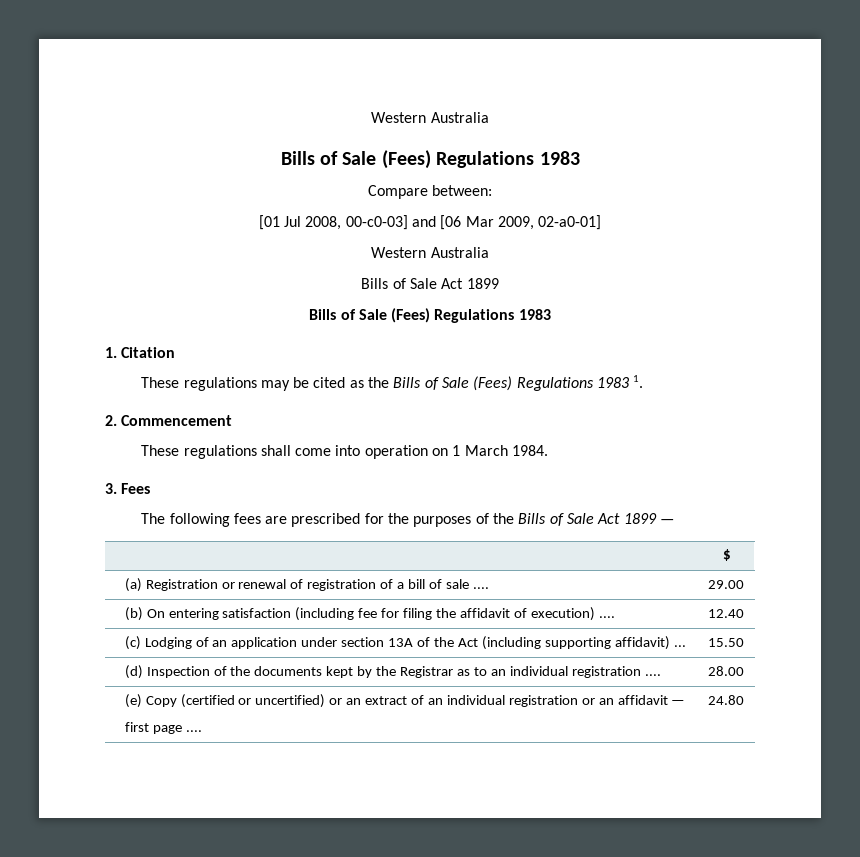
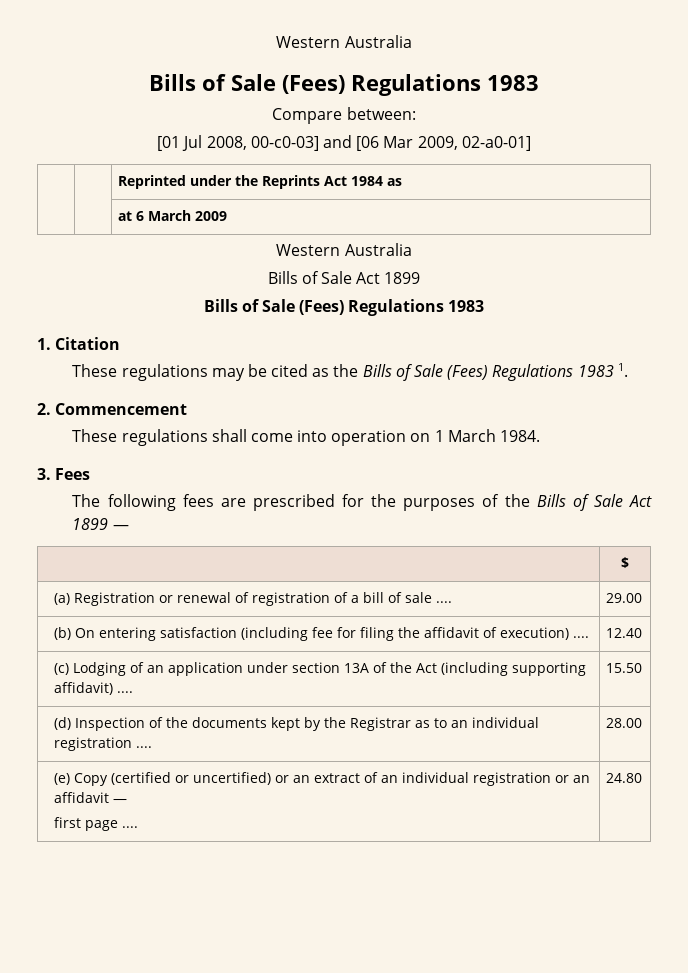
+ | | Reprinted under the Reprints Act 1984 as
+ | | at 6 March 2009
- (c) Lodging of an application under section 13A of the Act (including supporting affidavit) ... | 15.50
+ (c) Lodging of an application under section 13A of the Act (including supporting affidavit) .... | 15.50

